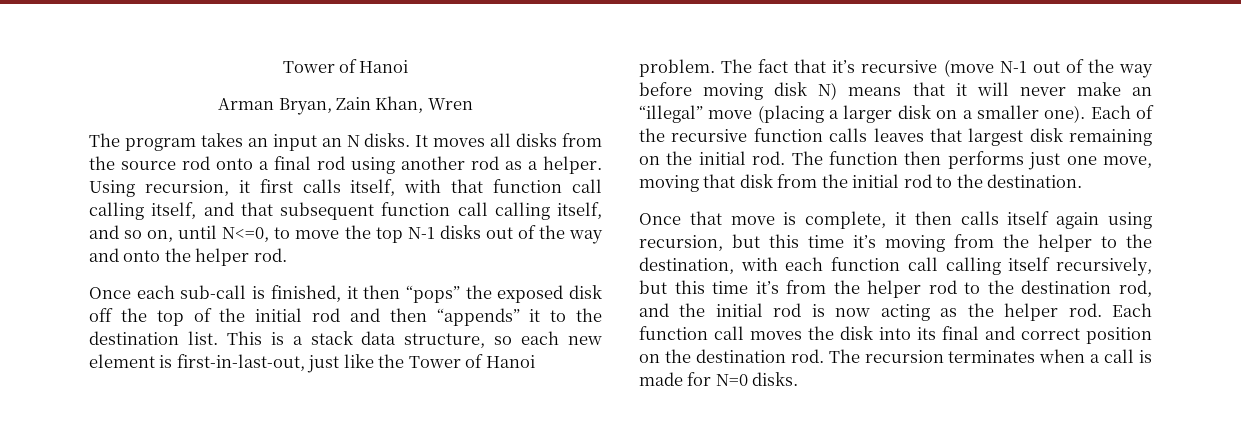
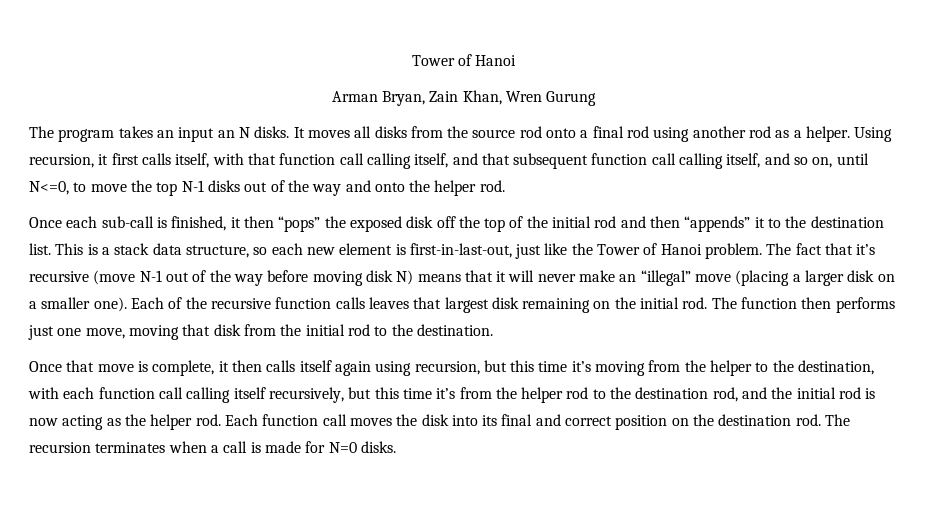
- Arman Bryan, Zain Khan, Wren
+ Arman Bryan, Zain Khan, Wren Gurung

